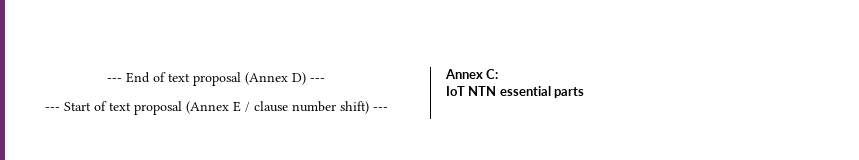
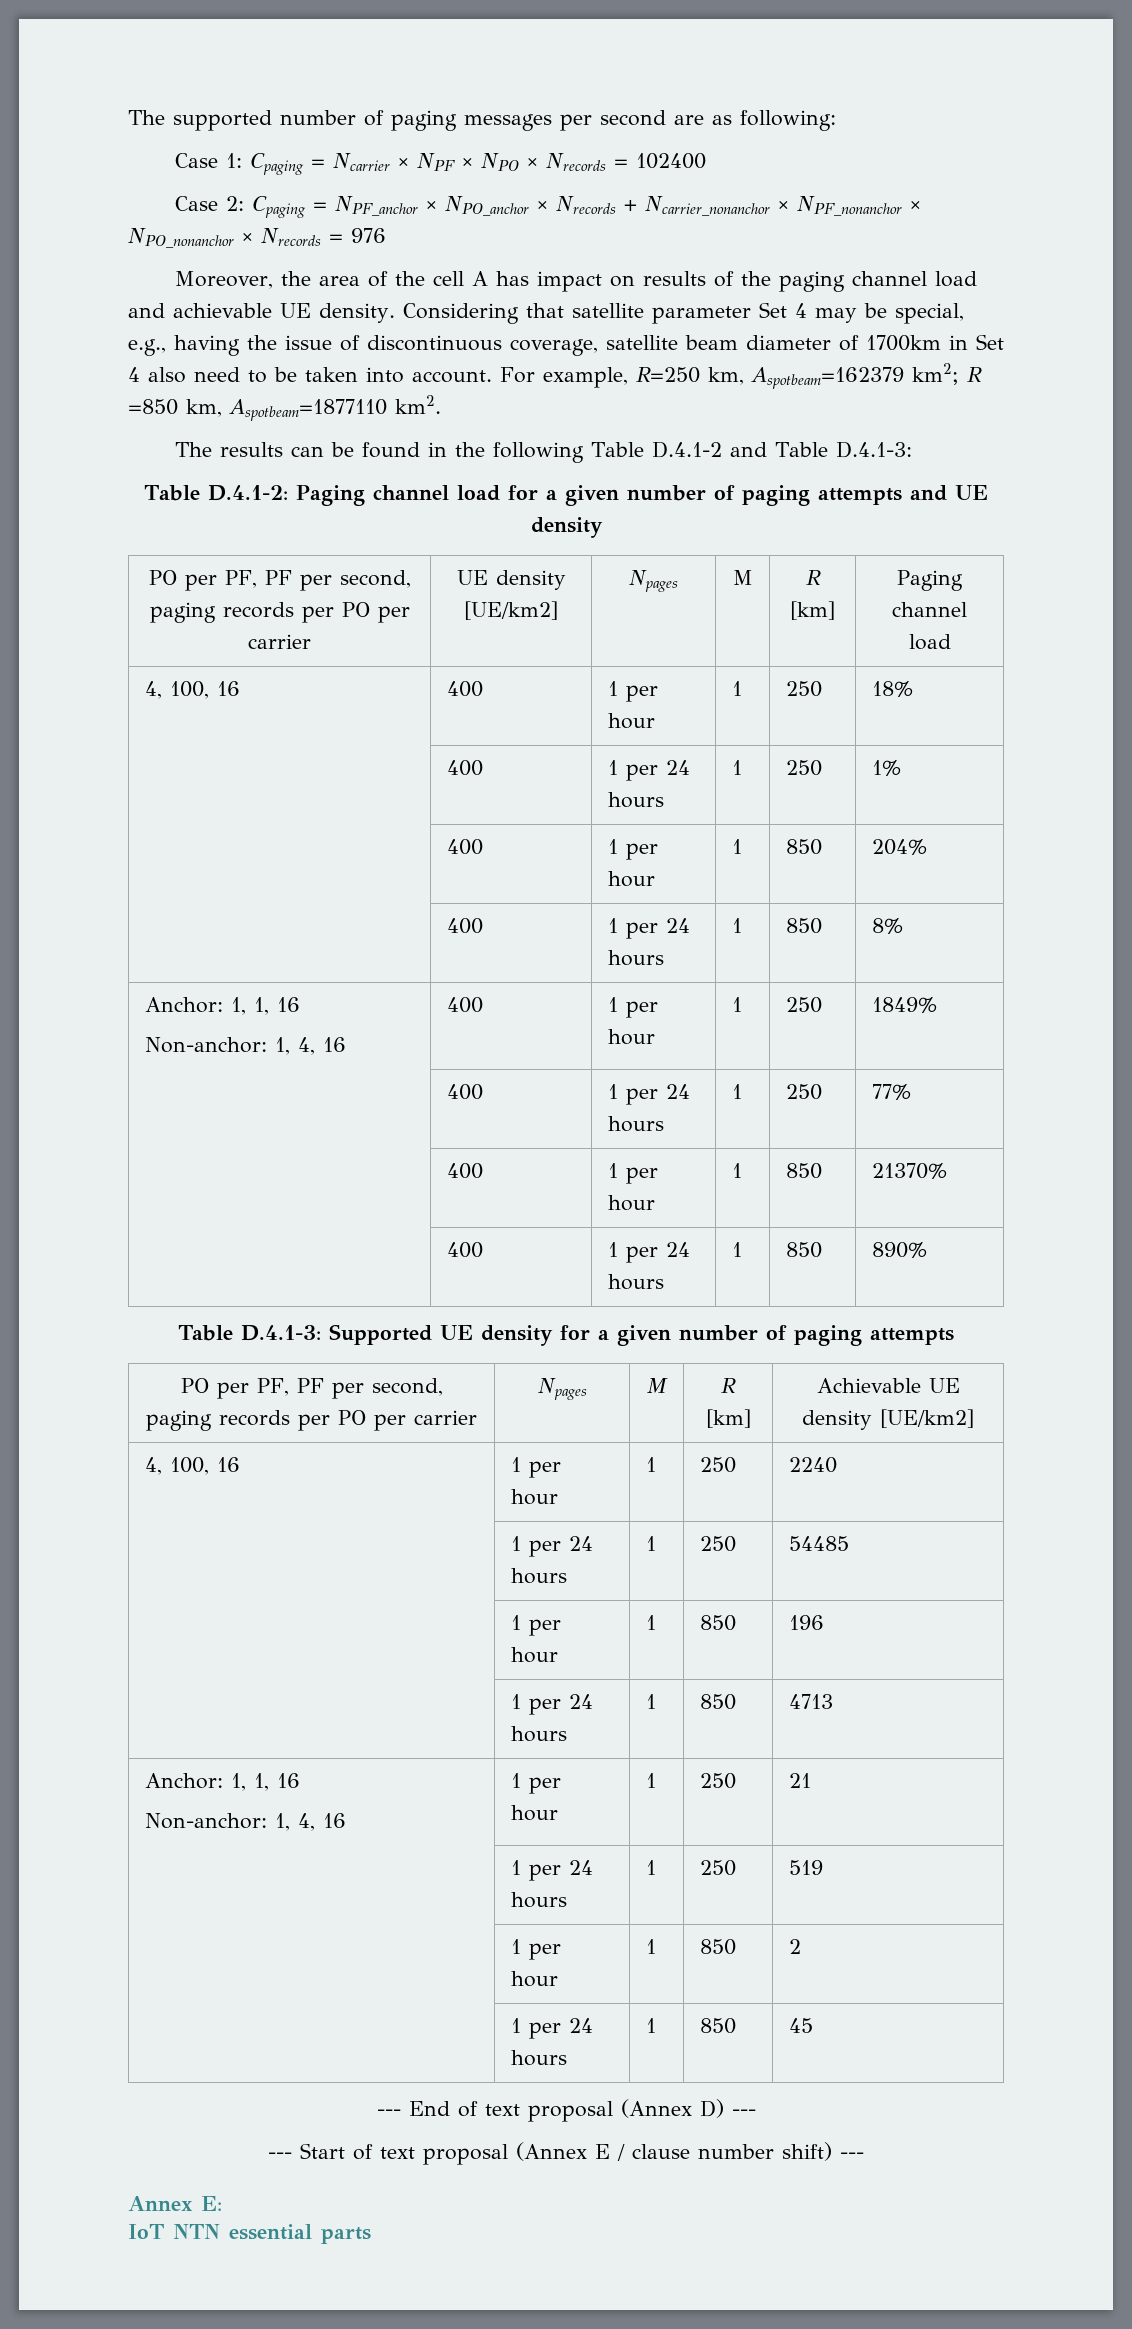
+ The supported number of paging messages per second are as following:
+ Case 1: Cpaging = Ncarrier × NPF × NPO × Nrecords = 102400
+ Case 2: Cpaging = NPF_anchor × NPO_anchor × Nrecords + Ncarrier_nonanchor × NPF_nonanchor × NPO_nonanchor × Nrecords = 976
+ Moreover, the area of the cell A has impact on results of the paging channel load and achievable UE density. Considering that satellite parameter Set 4 may be special, e.g., having the issue of discontinuous coverage, satellite beam diameter of 1700km in Set 4 also need to be taken into account. For example, R=250 km, Aspotbeam=162379 km2; R =850 km, Aspotbeam=1877110 km2.
+ The results can be found in the following Table D.4.1-2 and Table D.4.1-3:
+ Table D.4.1-2: Paging channel load for a given number of paging attempts and UE density
+ PO per PF, PF per second, paging records per PO per carrier | UE density [UE/km2] | Npages | M | R [km] | Paging channel load
+ 4, 100, 16 | 400 | 1 per hour | 1 | 250 | 18%
+ | 400 | 1 per 24 hours | 1 | 250 | 1%
+ | 400 | 1 per hour | 1 | 850 | 204%
+ | 400 | 1 per 24 hours | 1 | 850 | 8%
+ Anchor: 1, 1, 16
+ Non-anchor: 1, 4, 16 | 400 | 1 per hour | 1 | 250 | 1849%
+ | 400 | 1 per 24 hours | 1 | 250 | 77%
+ | 400 | 1 per hour | 1 | 850 | 21370%
+ | 400 | 1 per 24 hours | 1 | 850 | 890%
+ Table D.4.1-3: Supported UE density for a given number of paging attempts
+ PO per PF, PF per second, paging records per PO per carrier | Npages | M | R [km] | Achievable UE density [UE/km2]
+ 4, 100, 16 | 1 per hour | 1 | 250 | 2240
+ | 1 per 24 hours | 1 | 250 | 54485
+ | 1 per hour | 1 | 850 | 196
+ | 1 per 24 hours | 1 | 850 | 4713
+ Anchor: 1, 1, 16
+ Non-anchor: 1, 4, 16 | 1 per hour | 1 | 250 | 21
+ | 1 per 24 hours | 1 | 250 | 519
+ | 1 per hour | 1 | 850 | 2
+ | 1 per 24 hours | 1 | 850 | 45
- Annex C:
+ Annex E:

